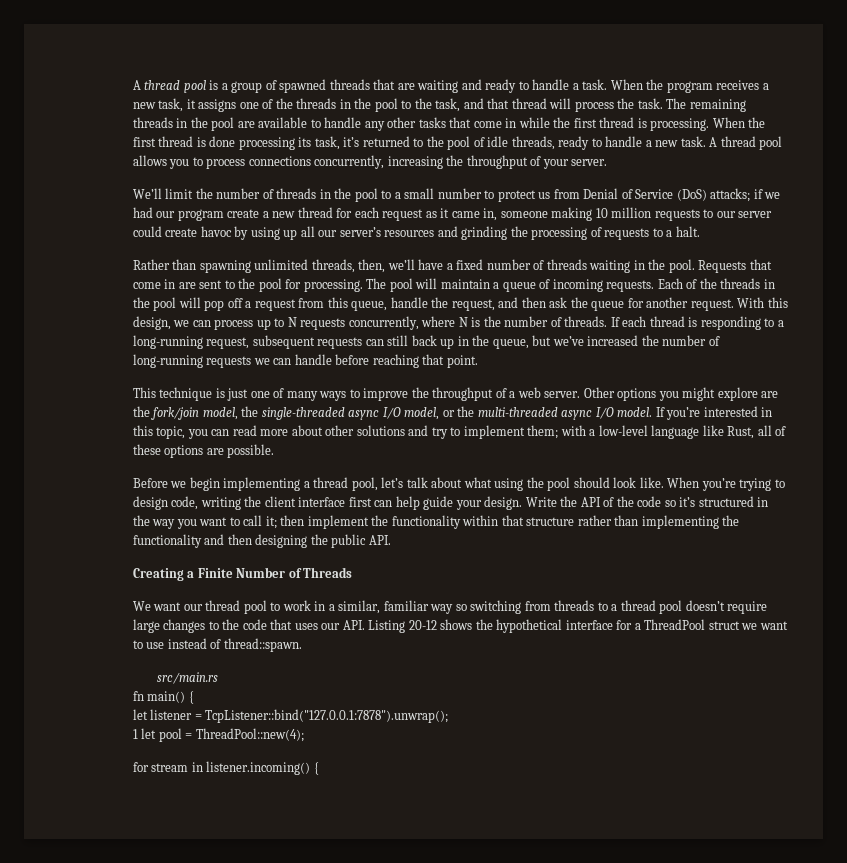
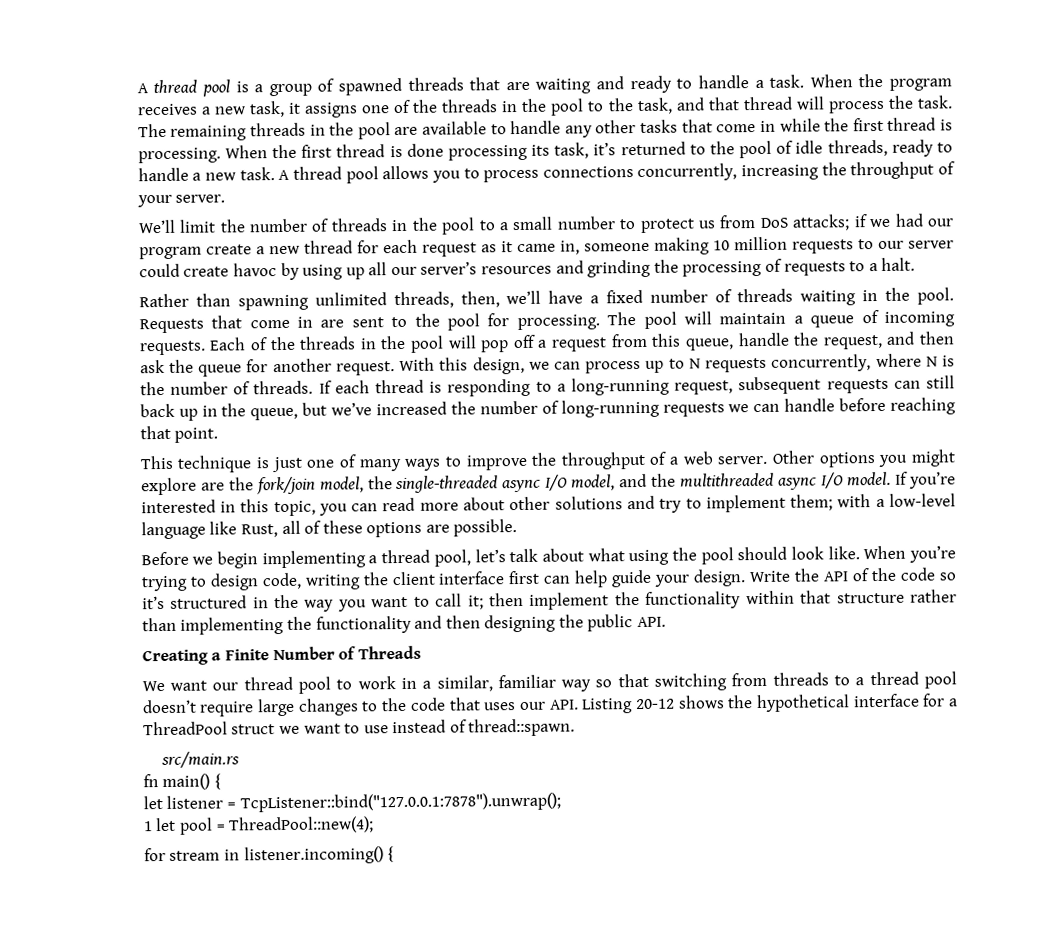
- We’ll limit the number of threads in the pool to a small number to protect us from Denial of Service (DoS) attacks;
+ We’ll limit the number of threads in the pool to a small number to protect us from DoS attacks;
- Other options you might explore are the fork/join model, the single-threaded async I/O model, or the multi-threaded async I/O model.
+ Other options you might explore are the fork/join model, the single-threaded async I/O model, and the multithreaded async I/O model.
- We want our thread pool to work in a similar, familiar way so switching from threads to a thread pool doesn’t require large changes to the code that uses our API. Listing 20-12 shows the hypothetical interface for a ThreadPool struct we want to use instead of thread::spawn.
+ We want our thread pool to work in a similar, familiar way so that switching from threads to a thread pool doesn’t require large changes to the code that uses our API. Listing 20-12 shows the hypothetical interface for a ThreadPool struct we want to use instead of thread::spawn.

